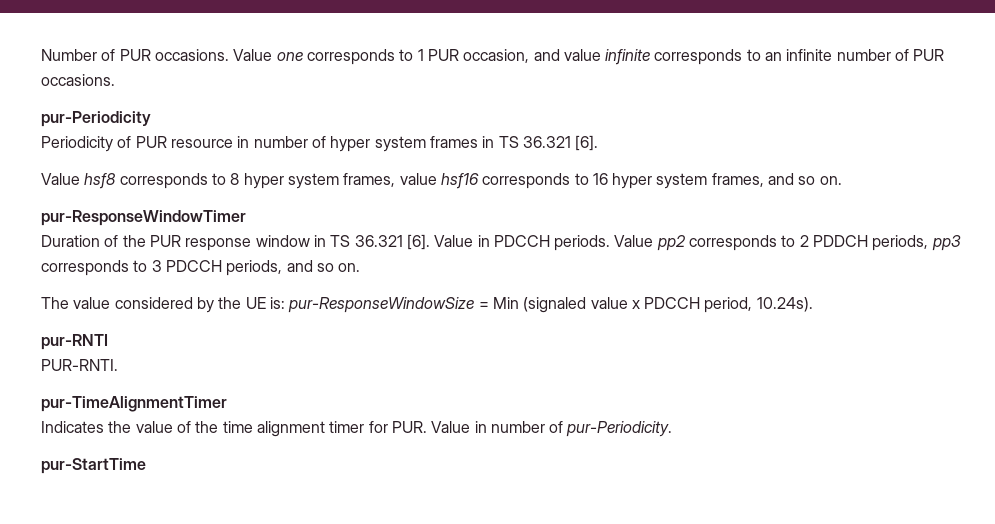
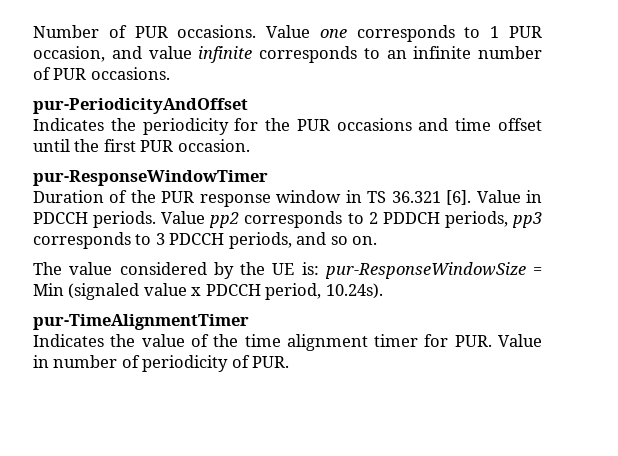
- pur-Periodicity
- Periodicity of PUR resource in number of hyper system frames in TS 36.321 [6].
- Value hsf8 corresponds to 8 hyper system frames, value hsf16 corresponds to 16 hyper system frames, and so on.
+ pur-PeriodicityAndOffset
+ Indicates the periodicity for the PUR occasions and time offset until the first PUR occasion.
- pur-RNTI
- PUR-RNTI.
- Indicates the value of the time alignment timer for PUR. Value in number of pur-Periodicity.
- pur-StartTime
+ Indicates the value of the time alignment timer for PUR. Value in number of periodicity of PUR.

